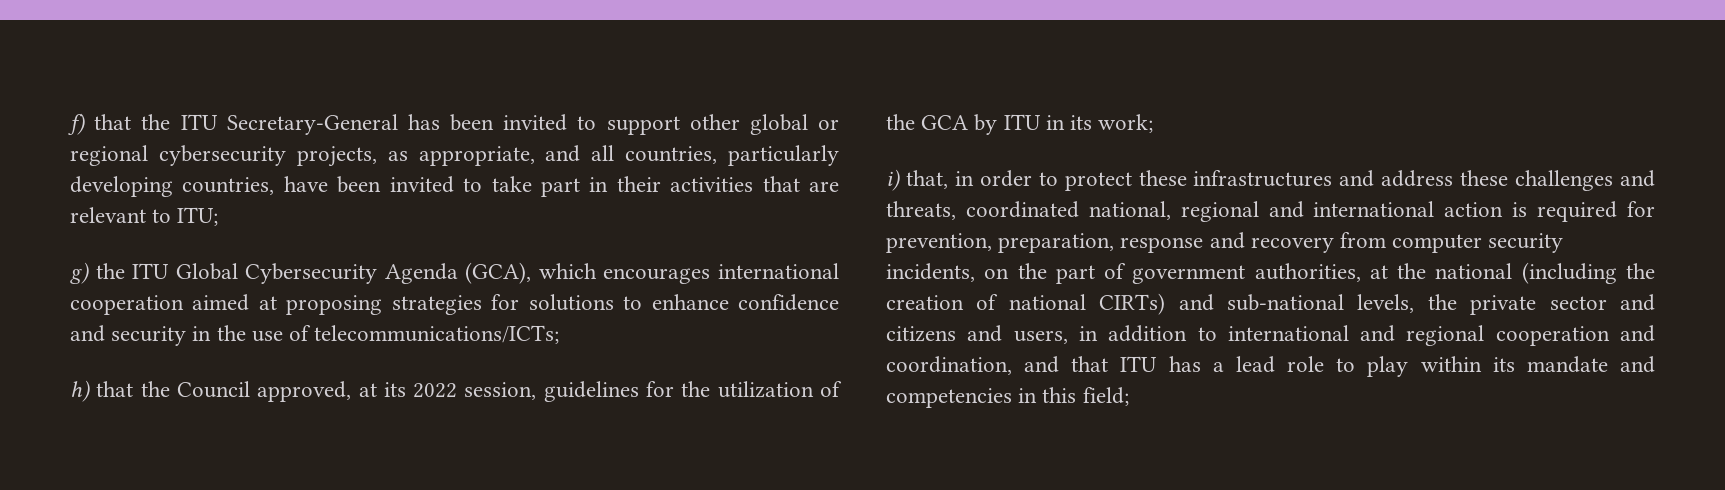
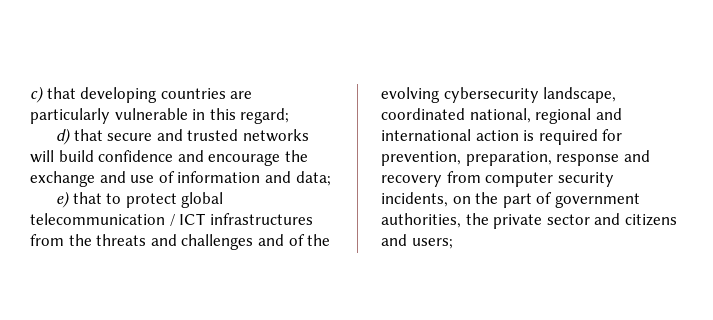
- f) that the ITU Secretary-General has been invited to support other global or regional cybersecurity projects, as appropriate, and all countries, particularly developing countries, have been invited to take part in their activities that are relevant to ITU;
- g) the ITU Global Cybersecurity Agenda (GCA), which encourages international cooperation aimed at proposing strategies for solutions to enhance confidence and security in the use of telecommunications/ICTs;
- h) that the Council approved, at its 2022 session, guidelines for the utilization of the GCA by ITU in its work;
- i) that, in order to protect these infrastructures and address these challenges and threats, coordinated national, regional and international action is required for prevention, preparation, response and recovery from computer security incidents, on the part of government authorities, at the national (including the creation of national CIRTs) and sub-national levels, the private sector and citizens and users, in addition to international and regional cooperation and coordination, and that ITU has a lead role to play within its mandate and competencies in this field;
+ c) that developing countries are particularly vulnerable in this regard;
+ d) that secure and trusted networks will build confidence and encourage the exchange and use of information and data;
+ e) that to protect global telecommunication / ICT infrastructures from the threats and challenges and of the evolving cybersecurity landscape, coordinated national, regional and international action is required for prevention, preparation, response and recovery from computer security incidents, on the part of government authorities, the private sector and citizens and users;

